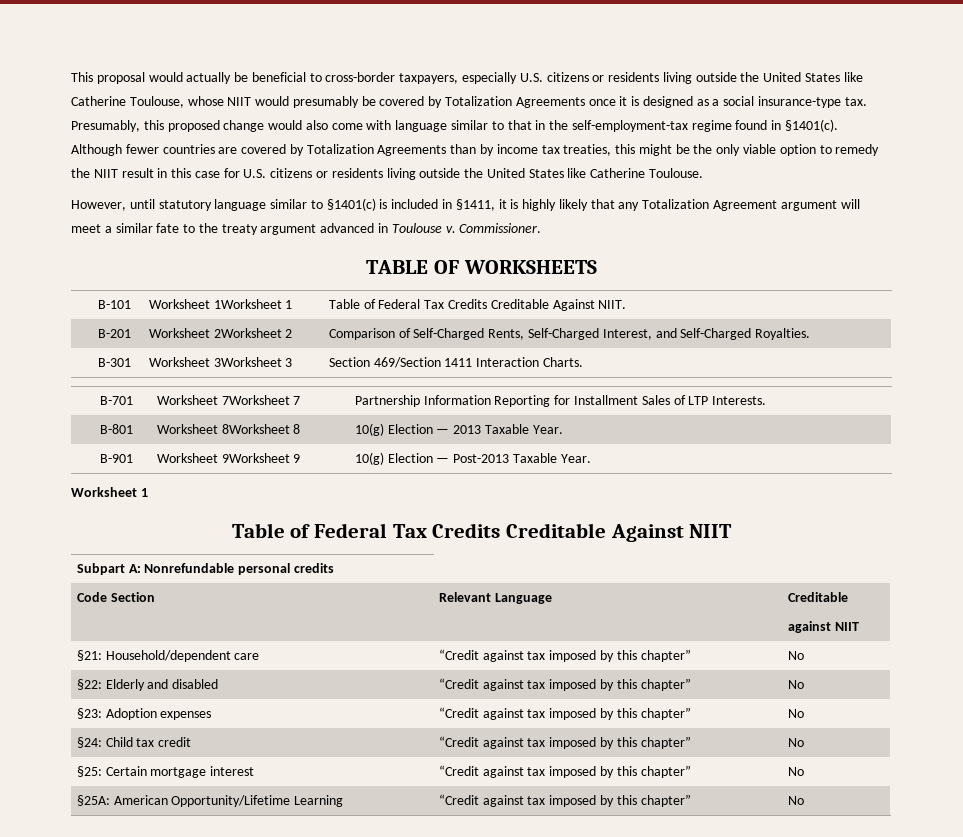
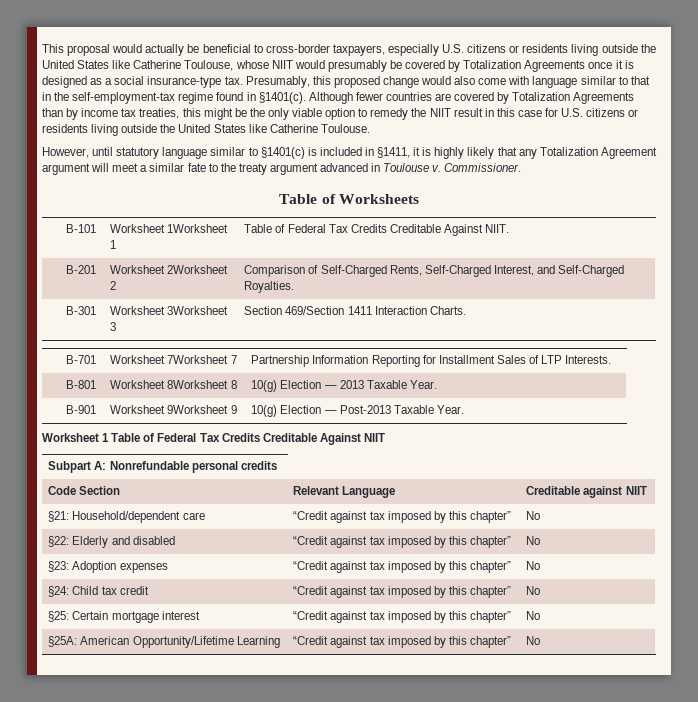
- TABLE OF WORKSHEETS
+ Table of Worksheets
- Worksheet 1
- Table of Federal Tax Credits Creditable Against NIIT
+ Worksheet 1 Table of Federal Tax Credits Creditable Against NIIT
- Code Section | Relevant Language | Creditable
- against NIIT
+ Code Section | Relevant Language | Creditable against NIIT

